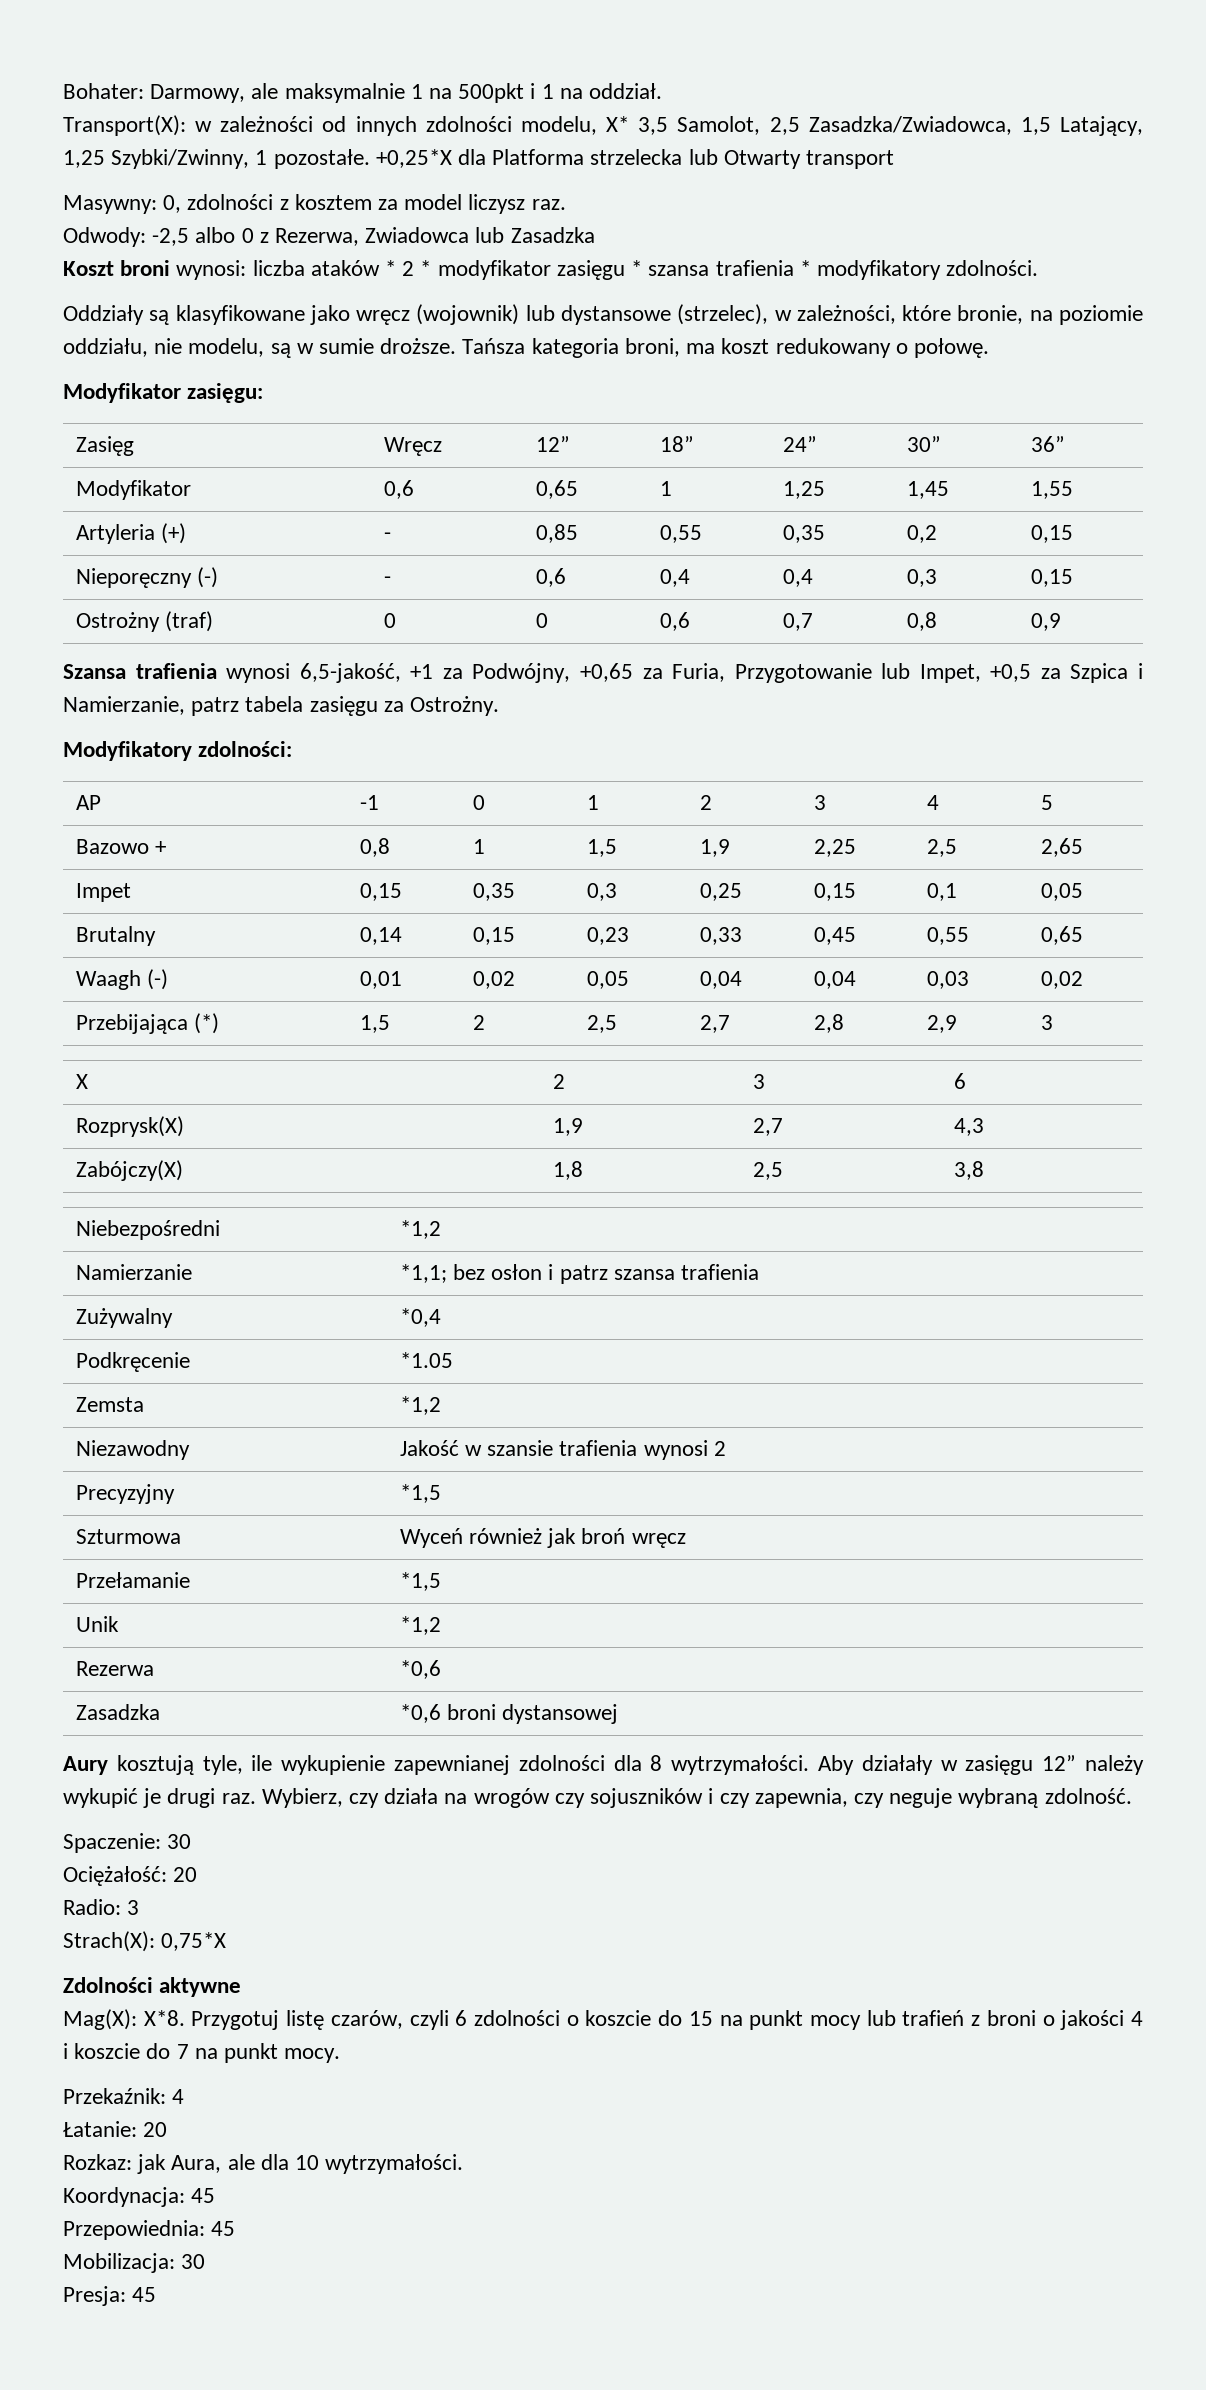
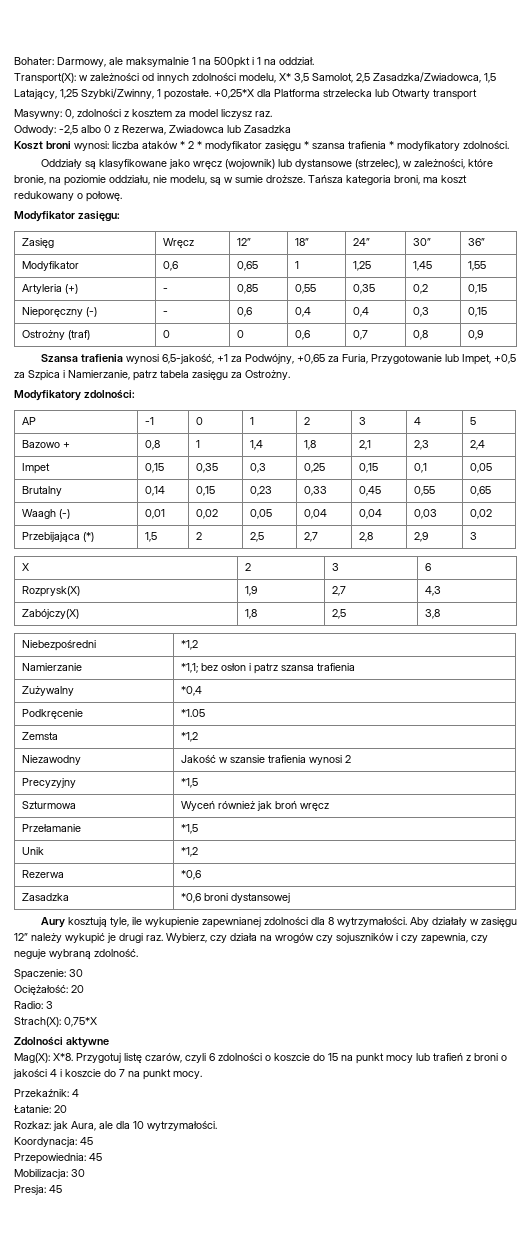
- Bazowo + | 0,8 | 1 | 1,5 | 1,9 | 2,25 | 2,5 | 2,65
+ Bazowo + | 0,8 | 1 | 1,4 | 1,8 | 2,1 | 2,3 | 2,4

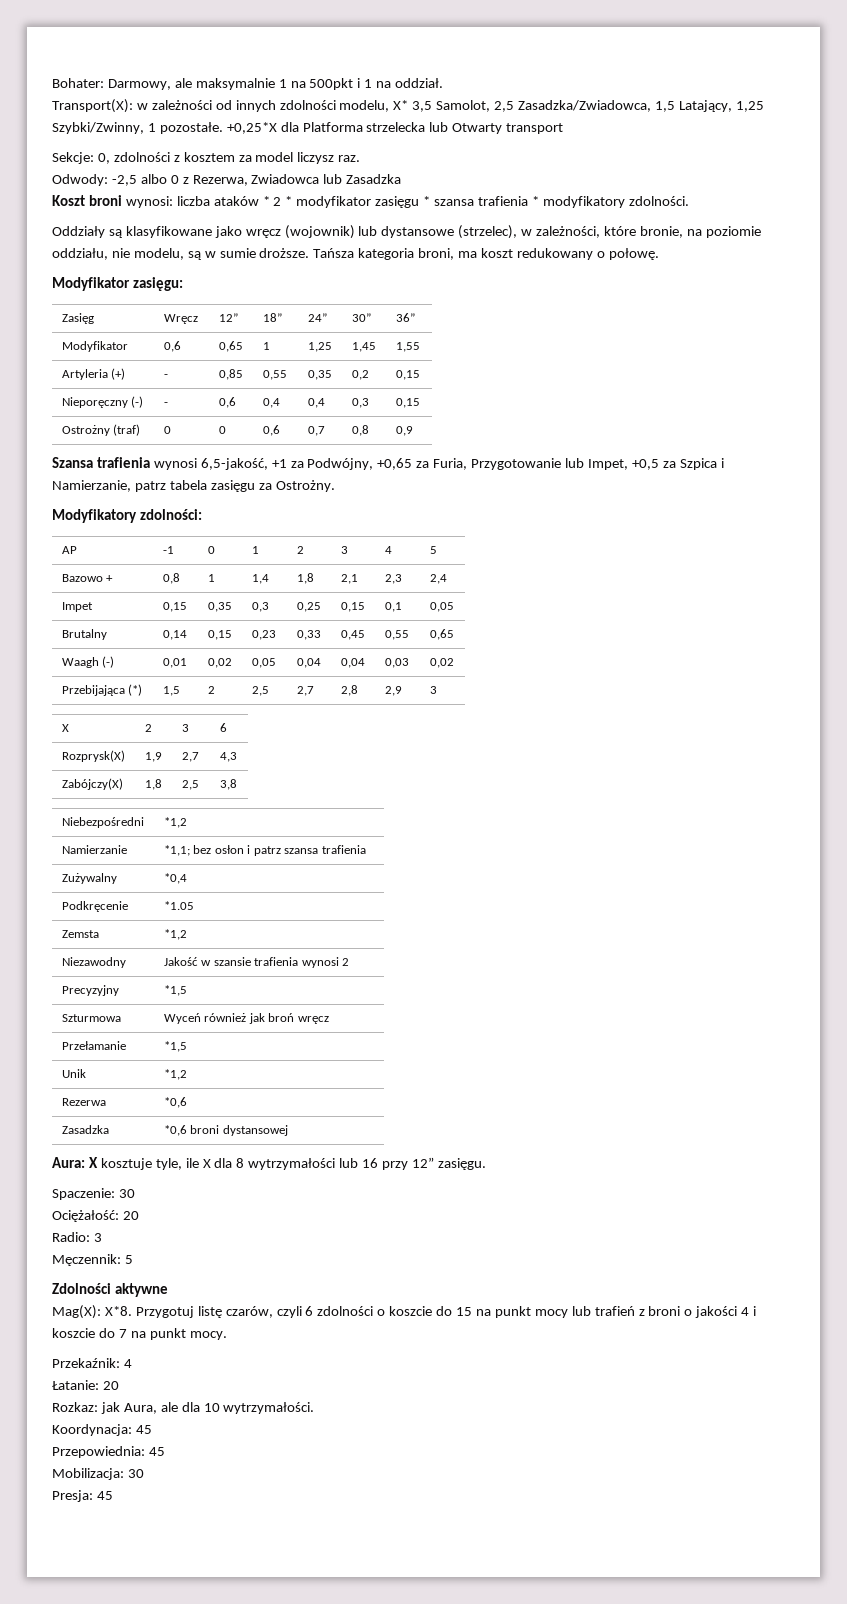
- Masywny: 0, zdolności z kosztem za model liczysz raz.
+ Sekcje: 0, zdolności z kosztem za model liczysz raz.
- Aury kosztują tyle, ile wykupienie zapewnianej zdolności dla 8 wytrzymałości. Aby działały w zasięgu 12” należy wykupić je drugi raz. Wybierz, czy działa na wrogów czy sojuszników i czy zapewnia, czy neguje wybraną zdolność.
+ Aura: X kosztuje tyle, ile X dla 8 wytrzymałości lub 16 przy 12” zasięgu.
- Strach(X): 0,75*X
+ Męczennik: 5

